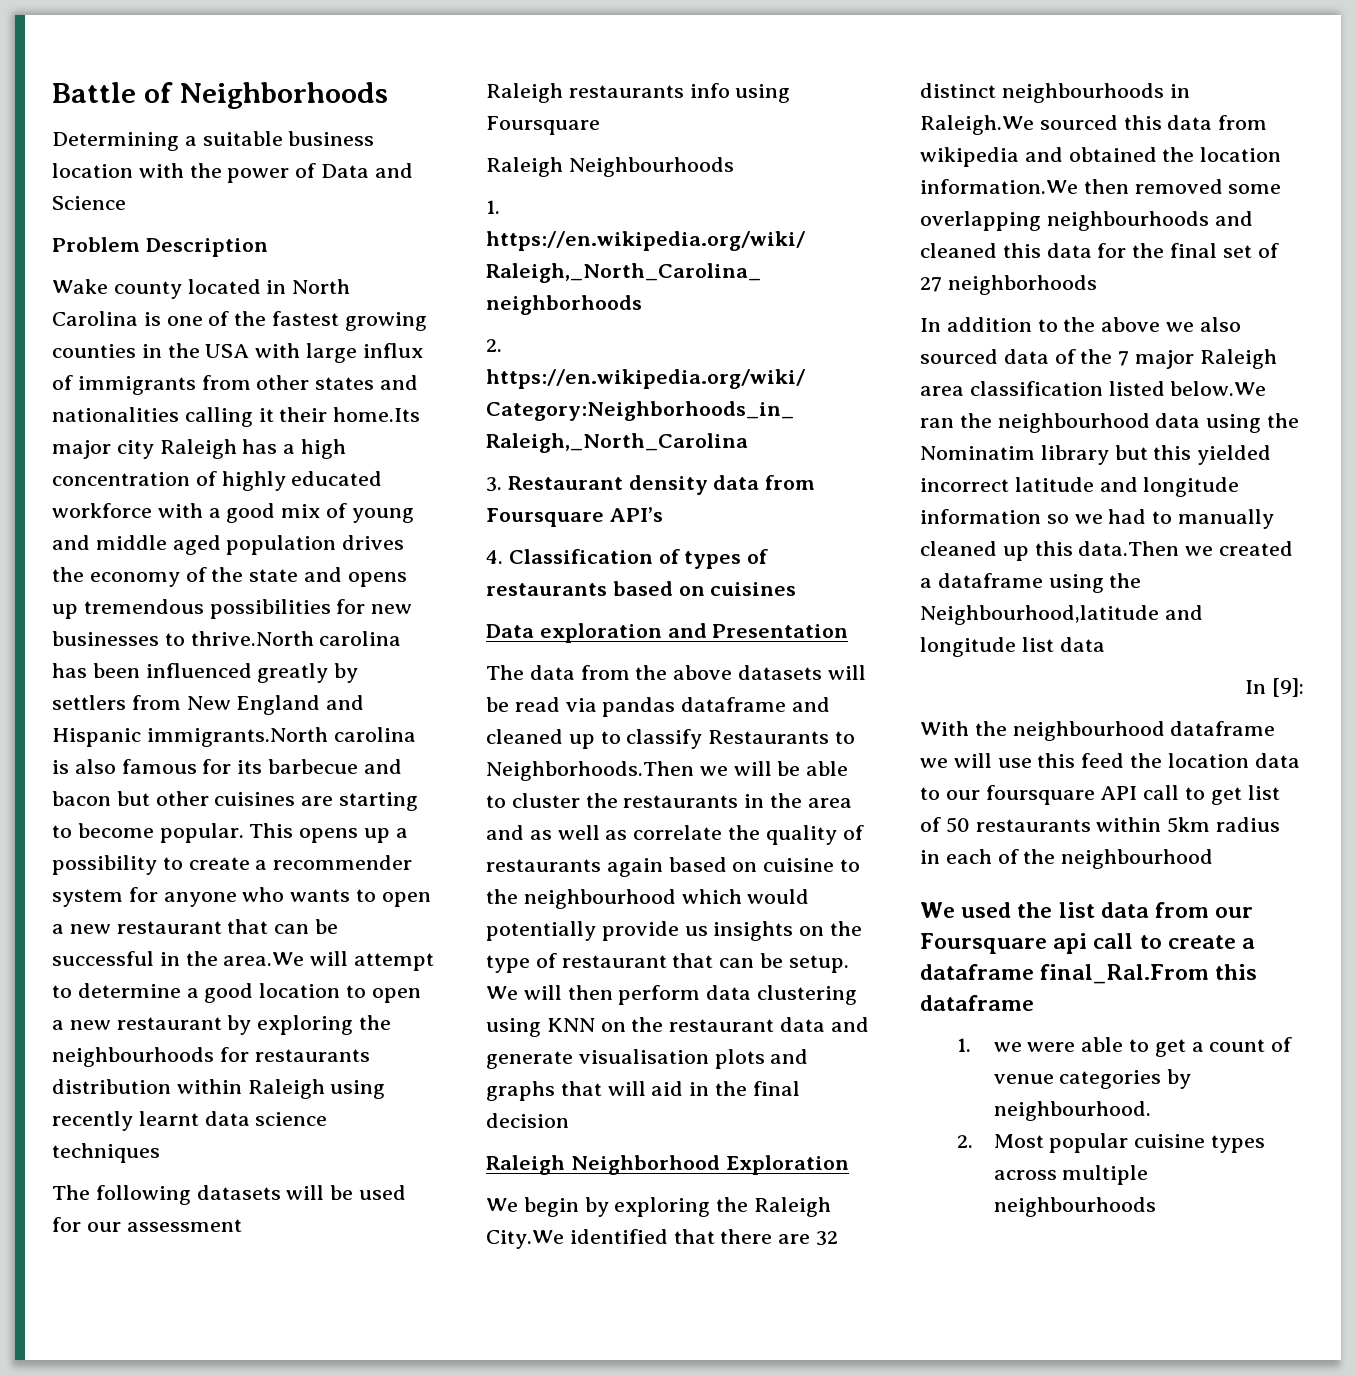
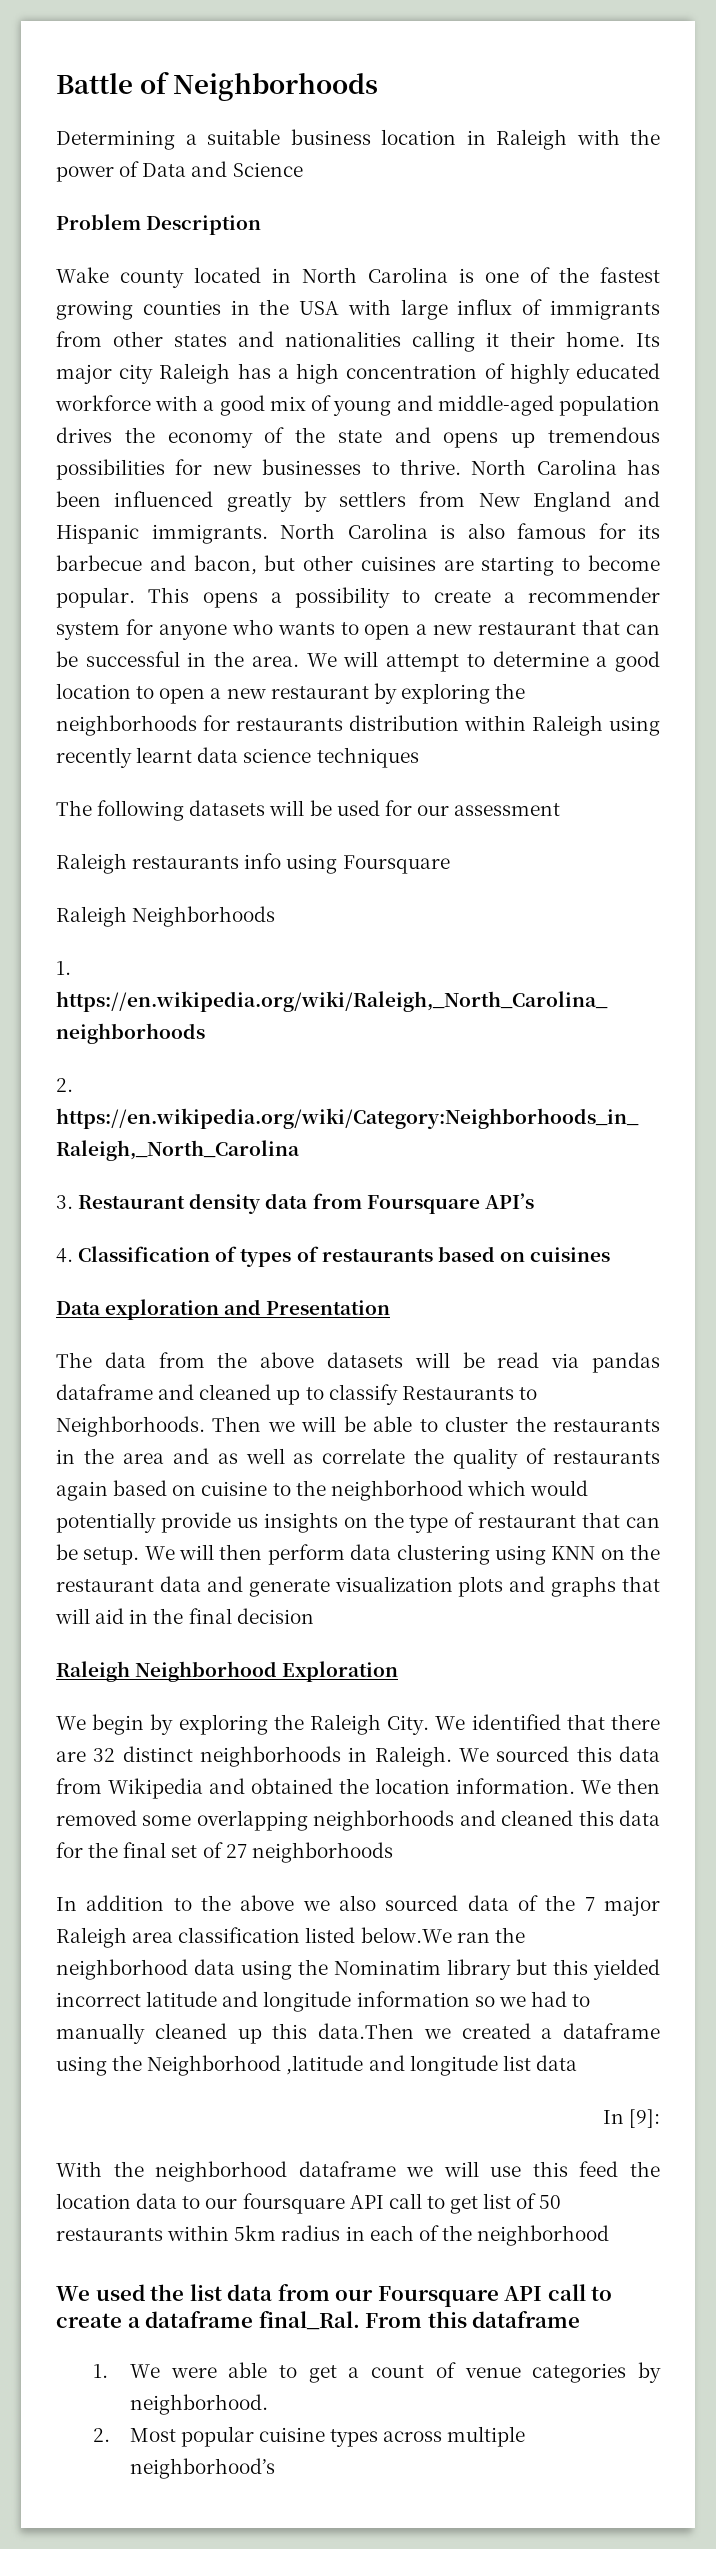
- Determining a suitable business location with the power of Data and Science
+ Determining a suitable business location in Raleigh with the power of Data and Science
- Wake county located in North Carolina is one of the fastest growing counties in the USA with large influx of immigrants from other states and nationalities calling it their home.Its major city Raleigh has a high concentration of highly educated workforce with a good mix of young and middle aged population drives the economy of the state and opens up tremendous possibilities for new businesses to thrive.North carolina has been influenced greatly by settlers from New England and Hispanic immigrants.North carolina is also famous for its barbecue and bacon but other cuisines are starting to become popular.
+ Wake county located in North Carolina is one of the fastest growing counties in the USA with large influx of immigrants from other states and nationalities calling it their home. Its major city Raleigh has a high concentration of highly educated workforce with a good mix of young and middle-aged population drives the economy of the state and opens up tremendous possibilities for new businesses to thrive. North Carolina has been influenced greatly by settlers from New England and Hispanic immigrants. North Carolina is also famous for its barbecue and bacon, but other cuisines are starting to become popular.
- This opens up a possibility to create a recommender system for anyone who wants to open a new restaurant that can be successful in the area.We will attempt to determine a good location to open a new restaurant by exploring the neighbourhoods for restaurants distribution within Raleigh using recently learnt data science techniques
+ This opens a possibility to create a recommender system for anyone who wants to open a new restaurant that can be successful in the area. We will attempt to determine a good location to open a new restaurant by exploring the neighborhoods for restaurants distribution within Raleigh using recently learnt data science techniques
- Raleigh Neighbourhoods
+ Raleigh Neighborhoods
- The data from the above datasets will be read via pandas dataframe and cleaned up to classify Restaurants to Neighborhoods.Then we will be able to cluster the restaurants in the area and as well as correlate the quality of restaurants again based on cuisine to the neighbourhood which would potentially provide us insights on the type of restaurant that can be setup.
+ The data from the above datasets will be read via pandas dataframe and cleaned up to classify Restaurants to Neighborhoods. Then we will be able to cluster the restaurants in the area and as well as correlate the quality of restaurants again based on cuisine to the neighborhood which would potentially provide us insights on the type of restaurant that can be setup.
- We will then perform data clustering using KNN on the restaurant data and generate visualisation plots and graphs that will aid in the final decision
+ We will then perform data clustering using KNN on the restaurant data and generate visualization plots and graphs that will aid in the final decision
- We begin by exploring the Raleigh City.We identified that there are 32 distinct neighbourhoods in Raleigh.We sourced this data from wikipedia and obtained the location information.We then removed some overlapping neighbourhoods and cleaned this data for the final set of 27 neighborhoods
+ We begin by exploring the Raleigh City. We identified that there are 32 distinct neighborhoods in Raleigh. We sourced this data from Wikipedia and obtained the location information. We then removed some overlapping neighborhoods and cleaned this data for the final set of 27 neighborhoods
- In addition to the above we also sourced data of the 7 major Raleigh area classification listed below.We ran the neighbourhood data using the Nominatim library but this yielded incorrect latitude and longitude information so we had to manually cleaned up this data.Then we created a dataframe using the Neighbourhood,latitude and longitude list data
+ In addition to the above we also sourced data of the 7 major Raleigh area classification listed below.We ran the neighborhood data using the Nominatim library but this yielded incorrect latitude and longitude information so we had to manually cleaned up this data.Then we created a dataframe using the Neighborhood ,latitude and longitude list data
- With the neighbourhood dataframe we will use this feed the location data to our foursquare API call to get list of 50 restaurants within 5km radius in each of the neighbourhood
+ With the neighborhood dataframe we will use this feed the location data to our foursquare API call to get list of 50 restaurants within 5km radius in each of the neighborhood
- We used the list data from our Foursquare api call to create a dataframe final_Ral.From this dataframe
+ We used the list data from our Foursquare API call to create a dataframe final_Ral. From this dataframe
- 1. we were able to get a count of venue categories by neighbourhood.
+ 1. We were able to get a count of venue categories by neighborhood.
- 2. Most popular cuisine types across multiple neighbourhoods
+ 2. Most popular cuisine types across multiple neighborhood’s

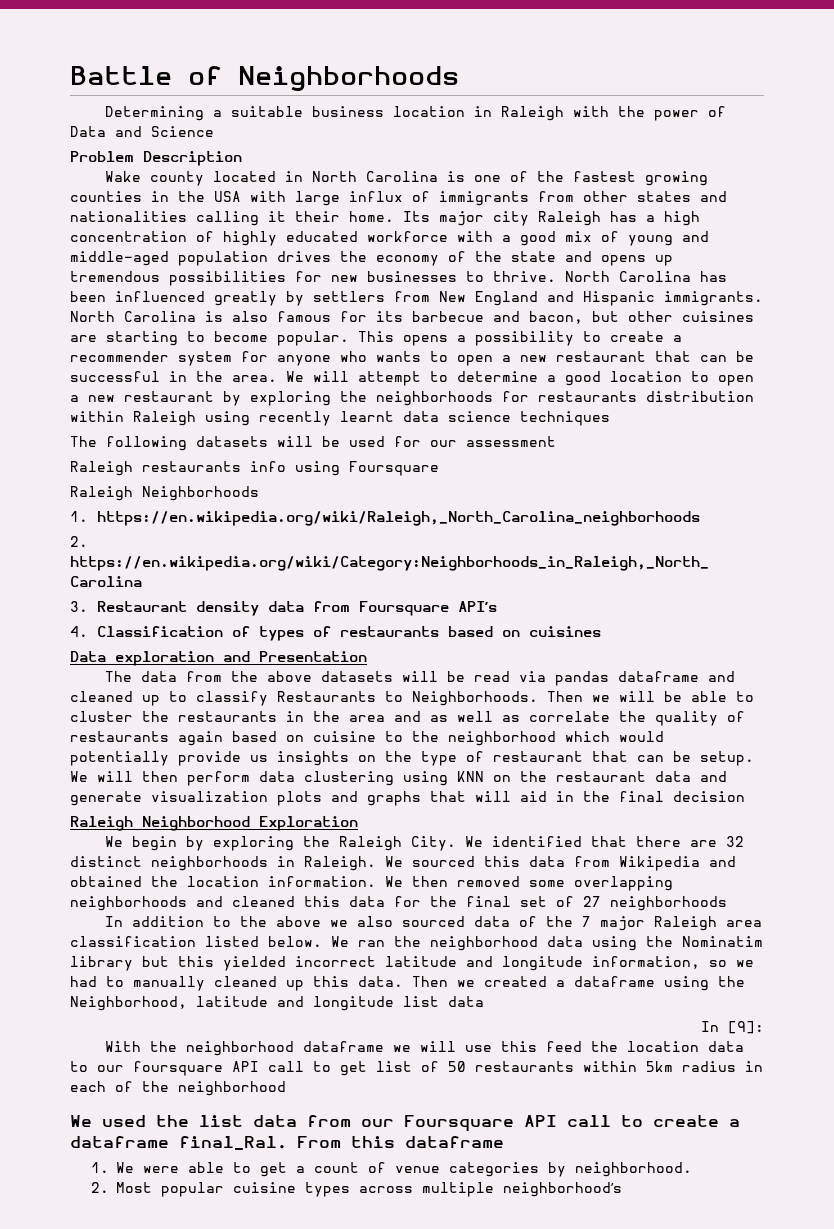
- In addition to the above we also sourced data of the 7 major Raleigh area classification listed below.We ran the neighborhood data using the Nominatim library but this yielded incorrect latitude and longitude information so we had to manually cleaned up this data.Then we created a dataframe using the Neighborhood ,latitude and longitude list data
+ In addition to the above we also sourced data of the 7 major Raleigh area classification listed below. We ran the neighborhood data using the Nominatim library but this yielded incorrect latitude and longitude information, so we had to manually cleaned up this data. Then we created a dataframe using the Neighborhood, latitude and longitude list data

